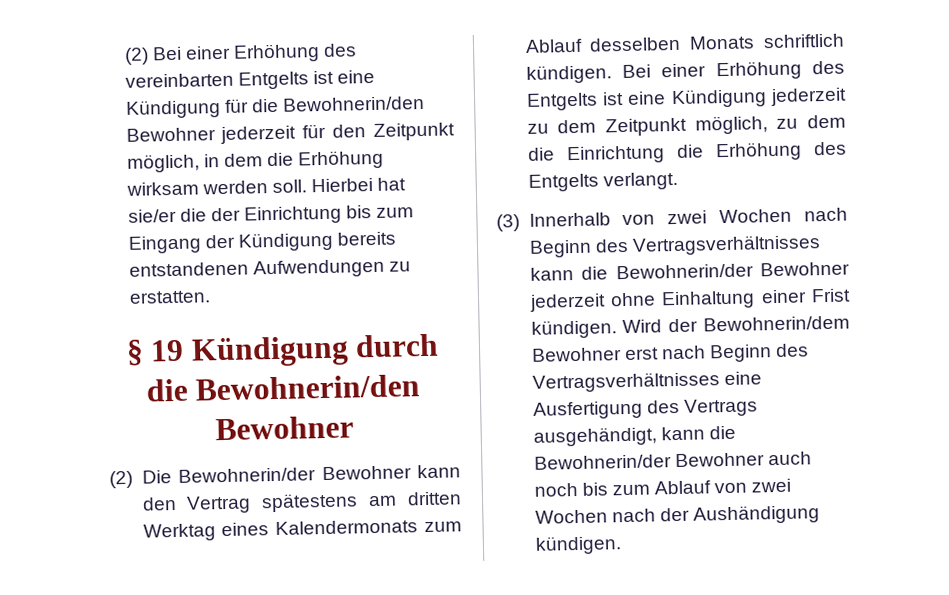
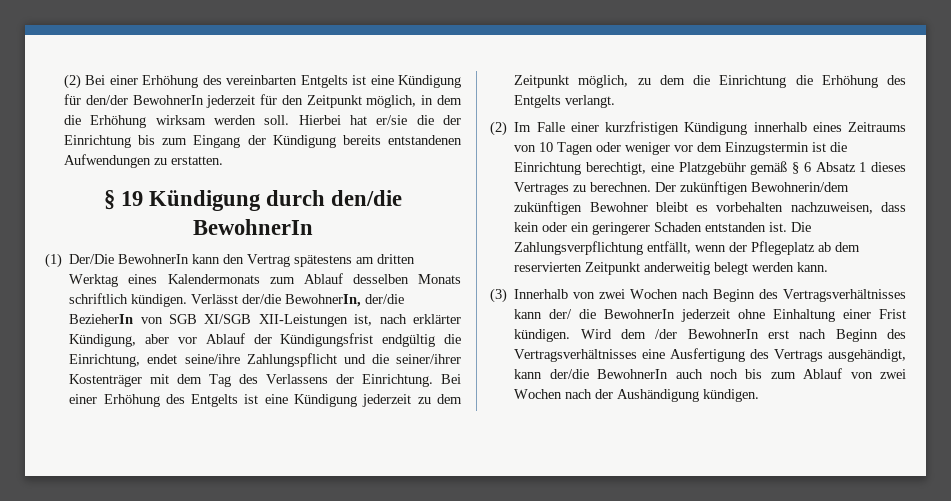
- (2) Bei einer Erhöhung des vereinbarten Entgelts ist eine Kündigung für die Bewohnerin/den Bewohner jederzeit für den Zeitpunkt möglich, in dem die Erhöhung wirksam werden soll.
+ (2) Bei einer Erhöhung des vereinbarten Entgelts ist eine Kündigung für den/der BewohnerIn jederzeit für den Zeitpunkt möglich, in dem die Erhöhung wirksam werden soll.
- Hierbei hat sie/er die der Einrichtung bis zum Eingang der Kündigung bereits entstandenen Aufwendungen zu erstatten.
+ Hierbei hat er/sie die der Einrichtung bis zum Eingang der Kündigung bereits entstandenen Aufwendungen zu erstatten.
- § 19 Kündigung durch die Bewohnerin/den Bewohner
- (2) Die Bewohnerin/der Bewohner kann den Vertrag spätestens am dritten Werktag eines Kalendermonats zum Ablauf desselben Monats schriftlich kündigen.
+ § 19 Kündigung durch den/die BewohnerIn
+ (1) Der/Die BewohnerIn kann den Vertrag spätestens am dritten Werktag eines Kalendermonats zum Ablauf desselben Monats schriftlich kündigen.
+ Verlässt der/die BewohnerIn, der/die BezieherIn von SGB XI/SGB XII-Leistungen ist, nach erklärter Kündigung, aber vor Ablauf der Kündigungsfrist endgültig die Einrichtung, endet seine/ihre Zahlungspflicht und die seiner/ihrer Kostenträger mit dem Tag des Verlassens der Einrichtung.
+ (2) Im Falle einer kurzfristigen Kündigung innerhalb eines Zeitraums von 10 Tagen oder weniger vor dem Einzugstermin ist die Einrichtung berechtigt, eine Platzgebühr gemäß § 6 Absatz 1 dieses Vertrages zu berechnen. Der zukünftigen Bewohnerin/dem zukünftigen Bewohner bleibt es vorbehalten nachzuweisen, dass kein oder ein geringerer Schaden entstanden ist. Die Zahlungsverpflichtung entfällt, wenn der Pflegeplatz ab dem reservierten Zeitpunkt anderweitig belegt werden kann.
- (3) Innerhalb von zwei Wochen nach Beginn des Vertragsverhältnisses kann die Bewohnerin/der Bewohner jederzeit ohne Einhaltung einer Frist kündigen.
+ (3) Innerhalb von zwei Wochen nach Beginn des Vertragsverhältnisses kann der/ die BewohnerIn jederzeit ohne Einhaltung einer Frist kündigen.
- Wird der Bewohnerin/dem Bewohner erst nach Beginn des Vertragsverhältnisses eine Ausfertigung des Vertrags ausgehändigt, kann die Bewohnerin/der Bewohner auch noch bis zum Ablauf von zwei Wochen nach der Aushändigung kündigen.
+ Wird dem /der BewohnerIn erst nach Beginn des Vertragsverhältnisses eine Ausfertigung des Vertrags ausgehändigt, kann der/die BewohnerIn auch noch bis zum Ablauf von zwei Wochen nach der Aushändigung kündigen.

